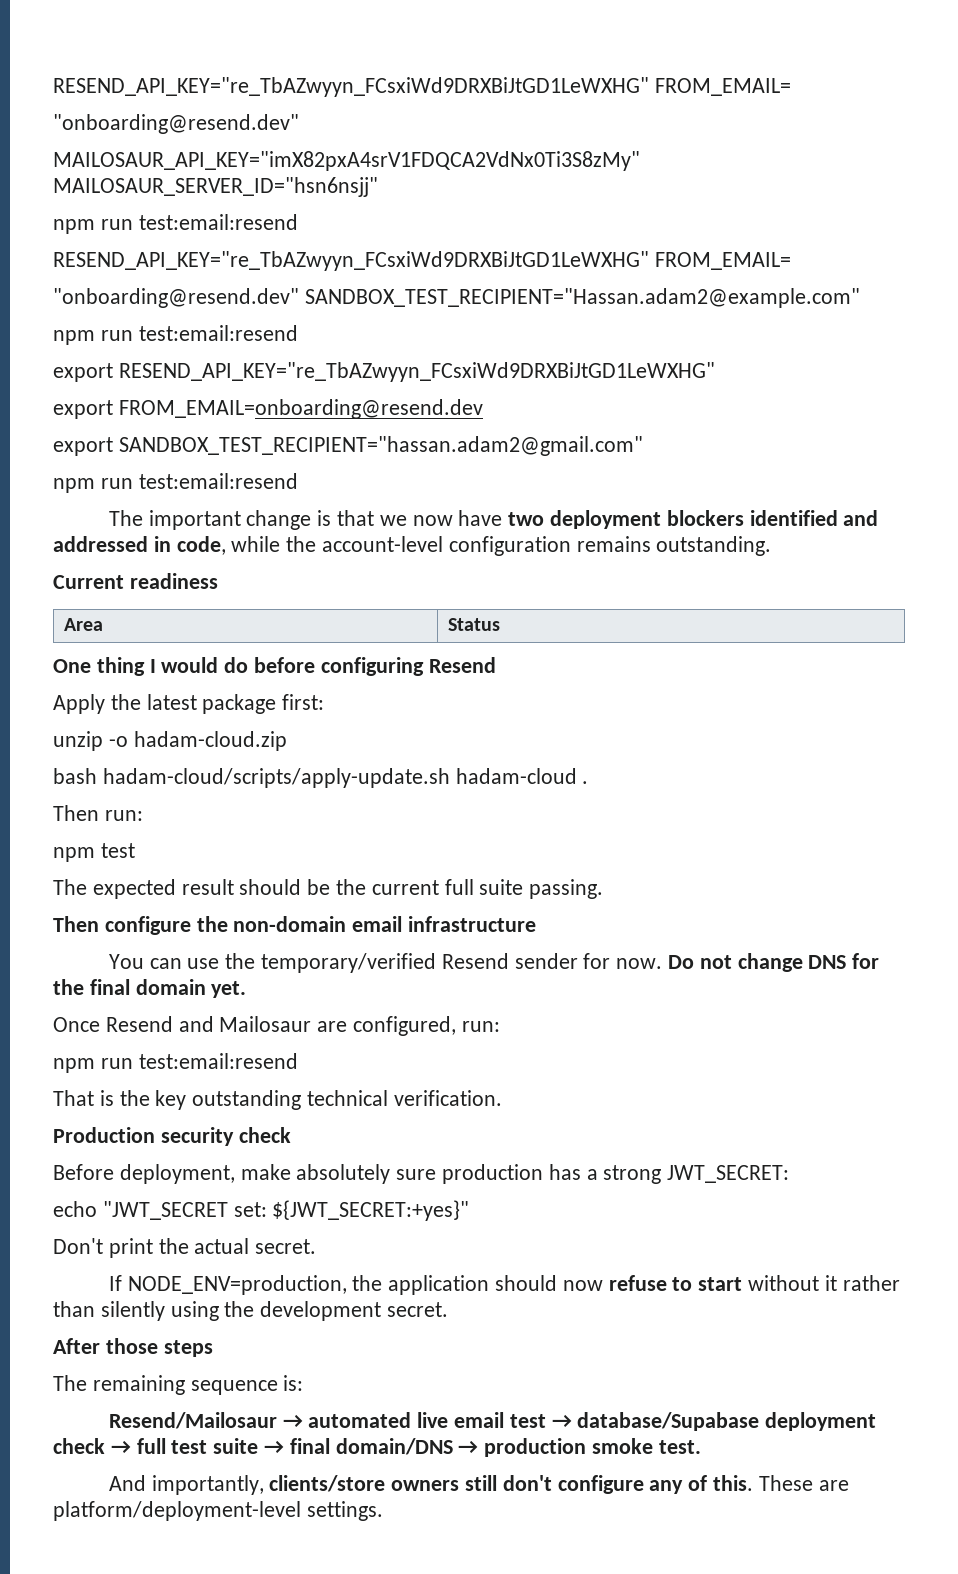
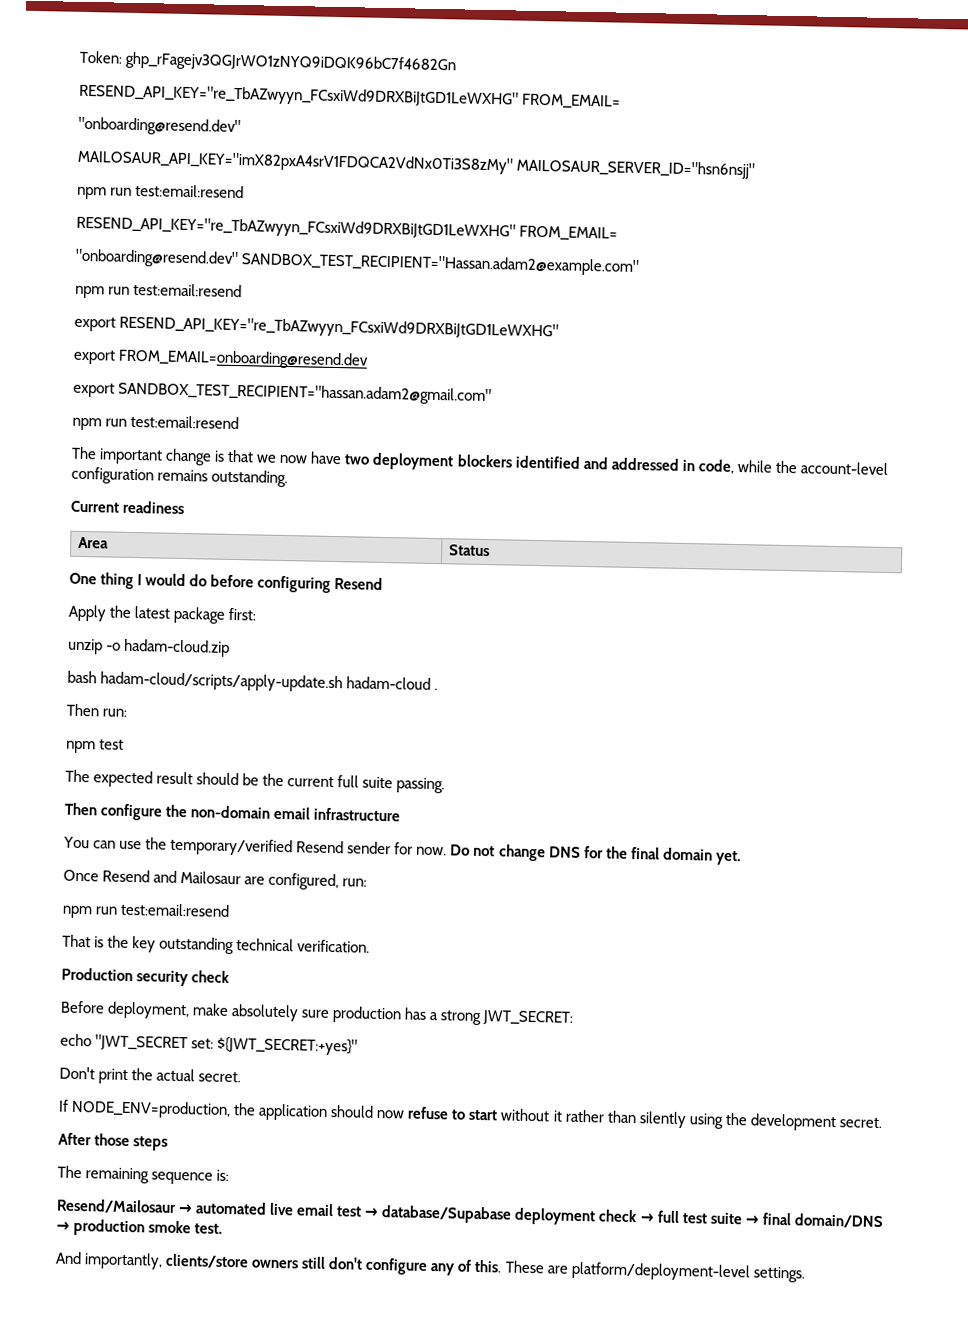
+ Token: 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

